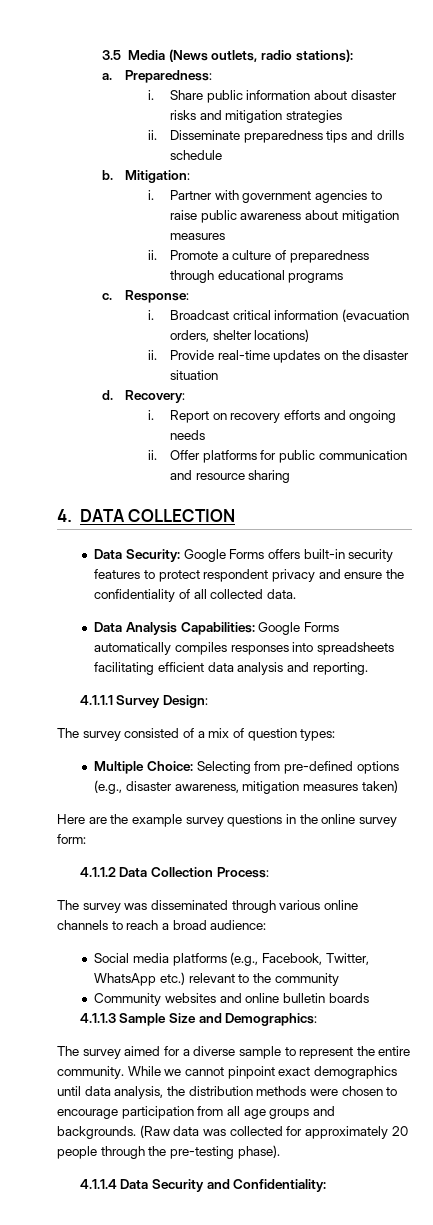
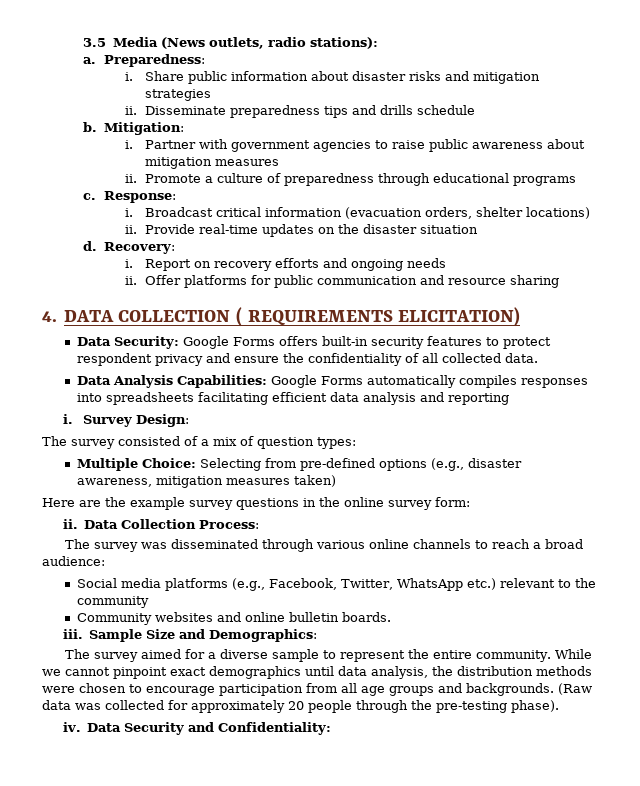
- 4. DATA COLLECTION
+ 4. DATA COLLECTION ( REQUIREMENTS ELICITATION)
- Data Analysis Capabilities: Google Forms automatically compiles responses into spreadsheets facilitating efficient data analysis and reporting.
- 4.1.1.1 Survey Design:
+ Data Analysis Capabilities: Google Forms automatically compiles responses into spreadsheets facilitating efficient data analysis and reporting
+ i. Survey Design:
- 4.1.1.2 Data Collection Process:
+ ii. Data Collection Process:
- Community websites and online bulletin boards
- 4.1.1.3 Sample Size and Demographics:
+ Community websites and online bulletin boards.
+ iii. Sample Size and Demographics:
- 4.1.1.4 Data Security and Confidentiality:
+ iv. Data Security and Confidentiality:

